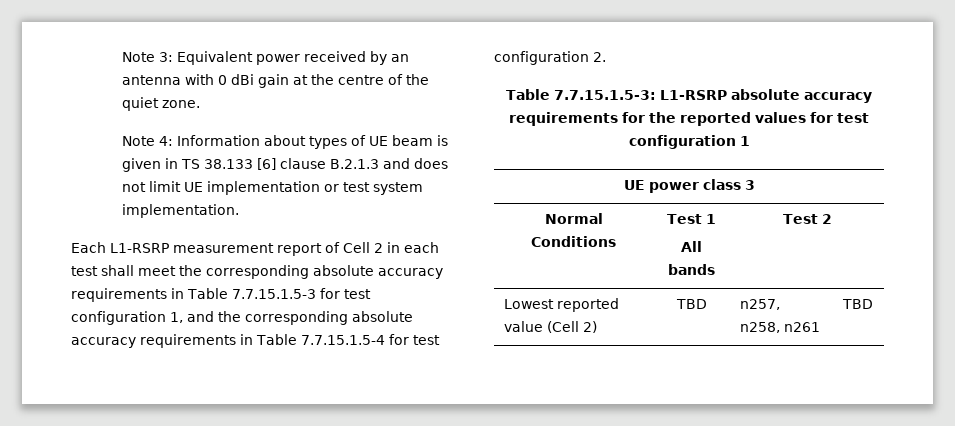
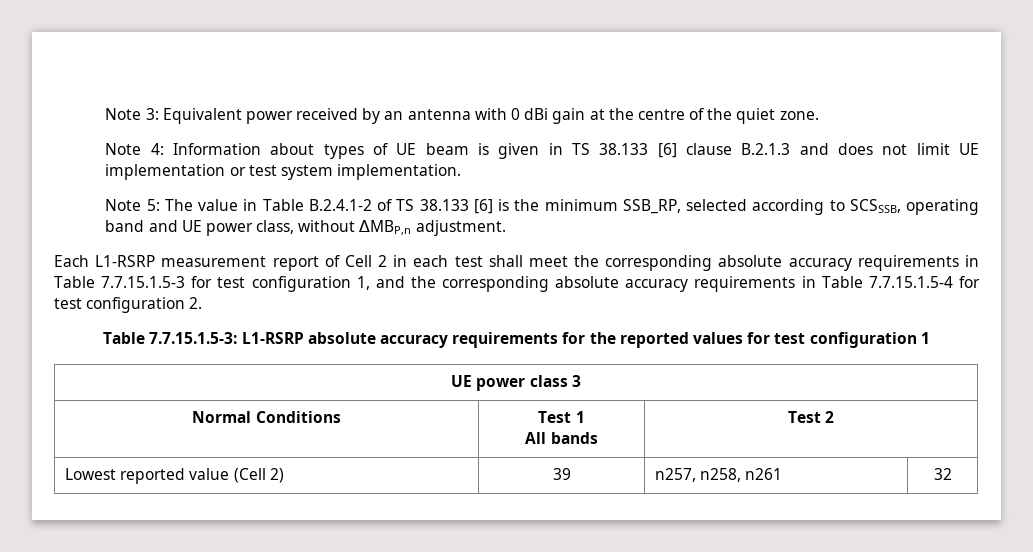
+ Note 5: The value in Table B.2.4.1-2 of TS 38.133 [6] is the minimum SSB_RP, selected according to SCSSSB, operating band and UE power class, without ∆MBP,n adjustment.
- Lowest reported value (Cell 2) | TBD | n257, n258, n261 | TBD
+ Lowest reported value (Cell 2) | 39 | n257, n258, n261 | 32

